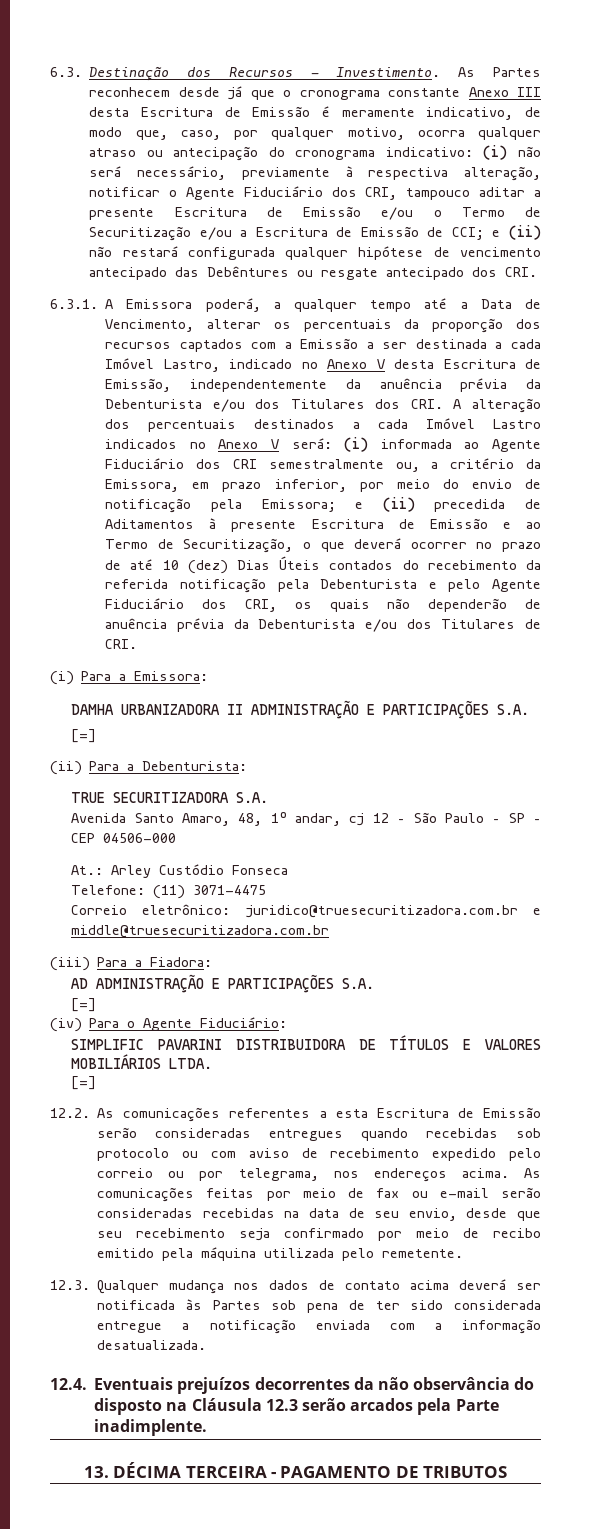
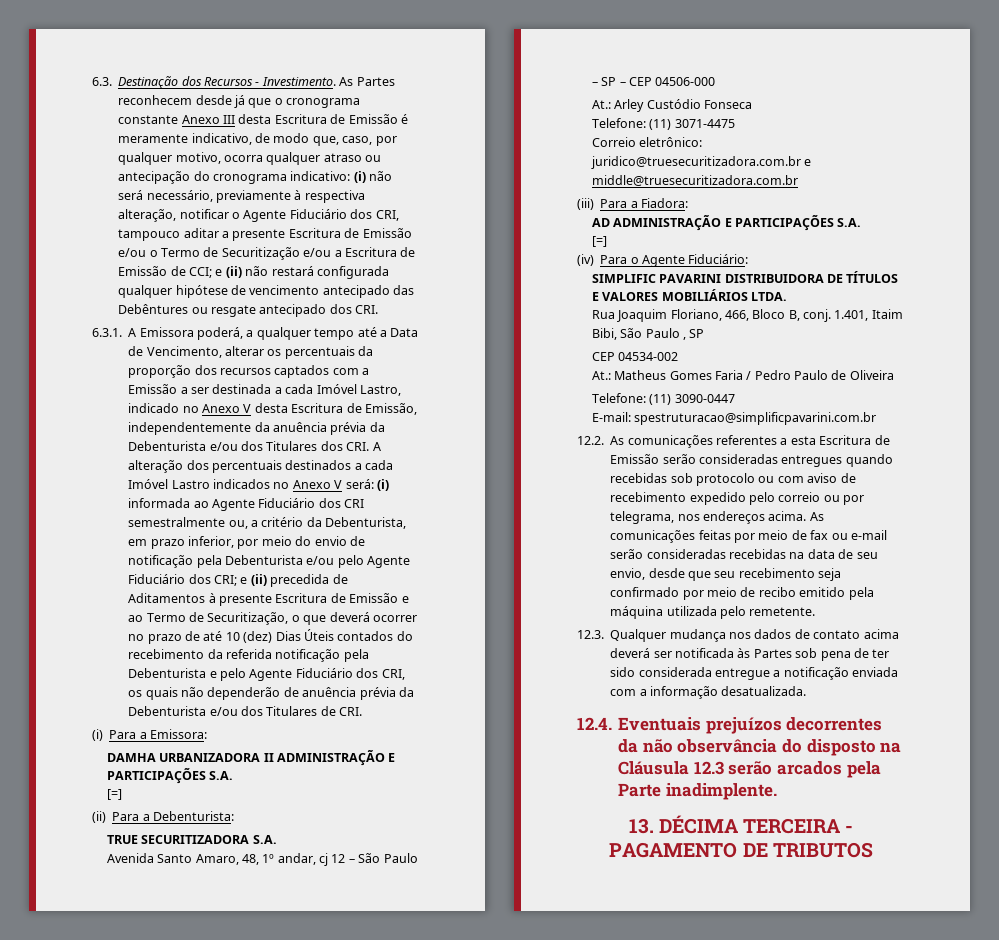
- (i) informada ao Agente Fiduciário dos CRI semestralmente ou, a critério da Emissora, em prazo inferior, por meio do envio de notificação pela Emissora;
+ (i) informada ao Agente Fiduciário dos CRI semestralmente ou, a critério da Debenturista, em prazo inferior, por meio do envio de notificação pela Debenturista e/ou pelo Agente Fiduciário dos CRI;
  SIMPLIFIC PAVARINI DISTRIBUIDORA DE TÍTULOS E VALORES MOBILIÁRIOS LTDA.
- [=]
+ Rua Joaquim Floriano, 466, Bloco B, conj. 1.401, Itaim Bibi, São Paulo , SP
+ CEP 04534-002
+ At.: Matheus Gomes Faria / Pedro Paulo de Oliveira
+ Telefone: (11) 3090-0447
+ E-mail: spestruturacao@simplificpavarini.com.br

